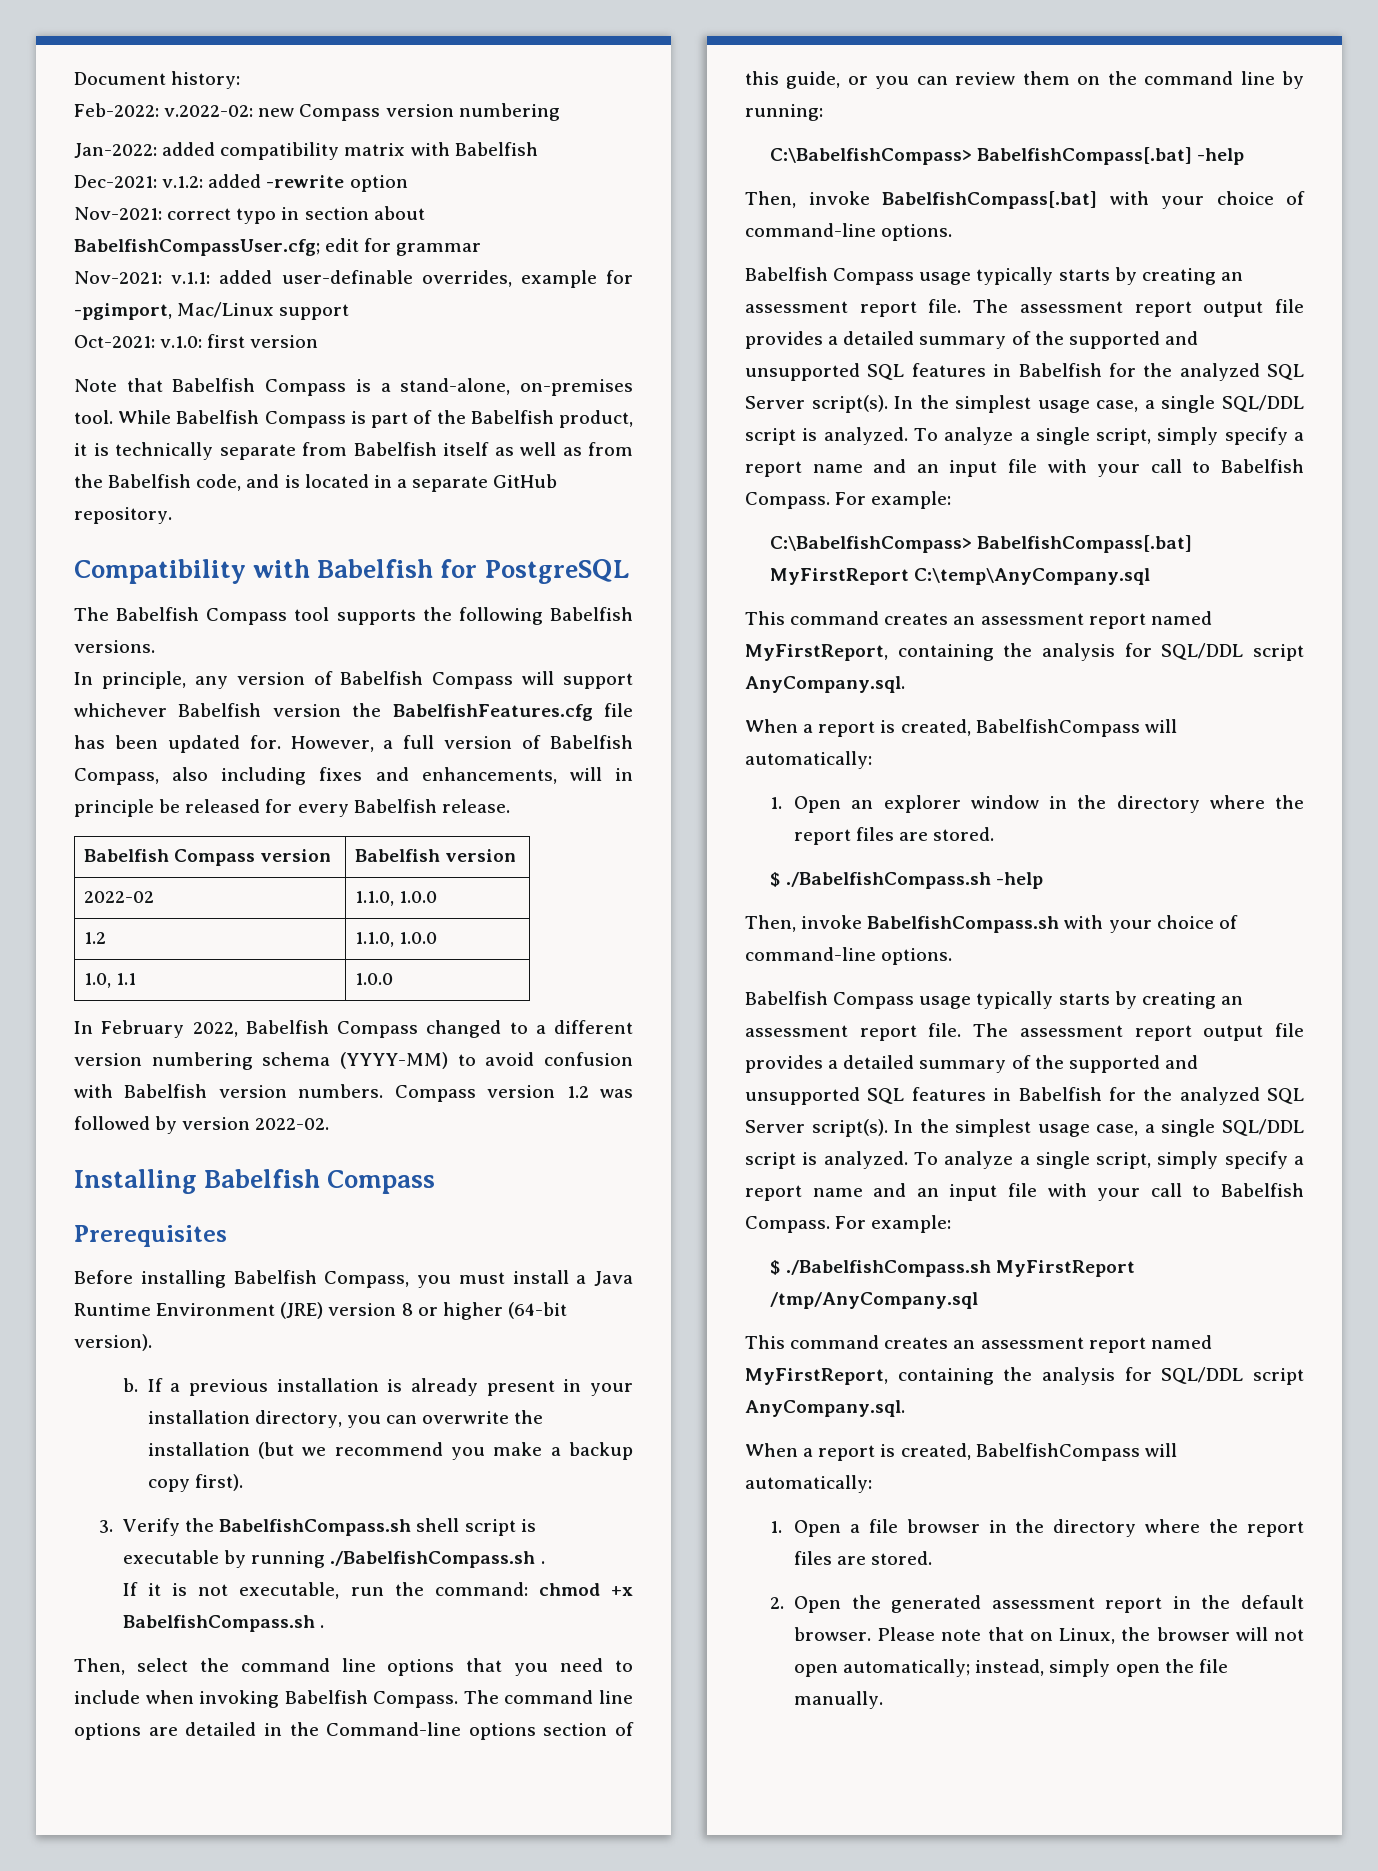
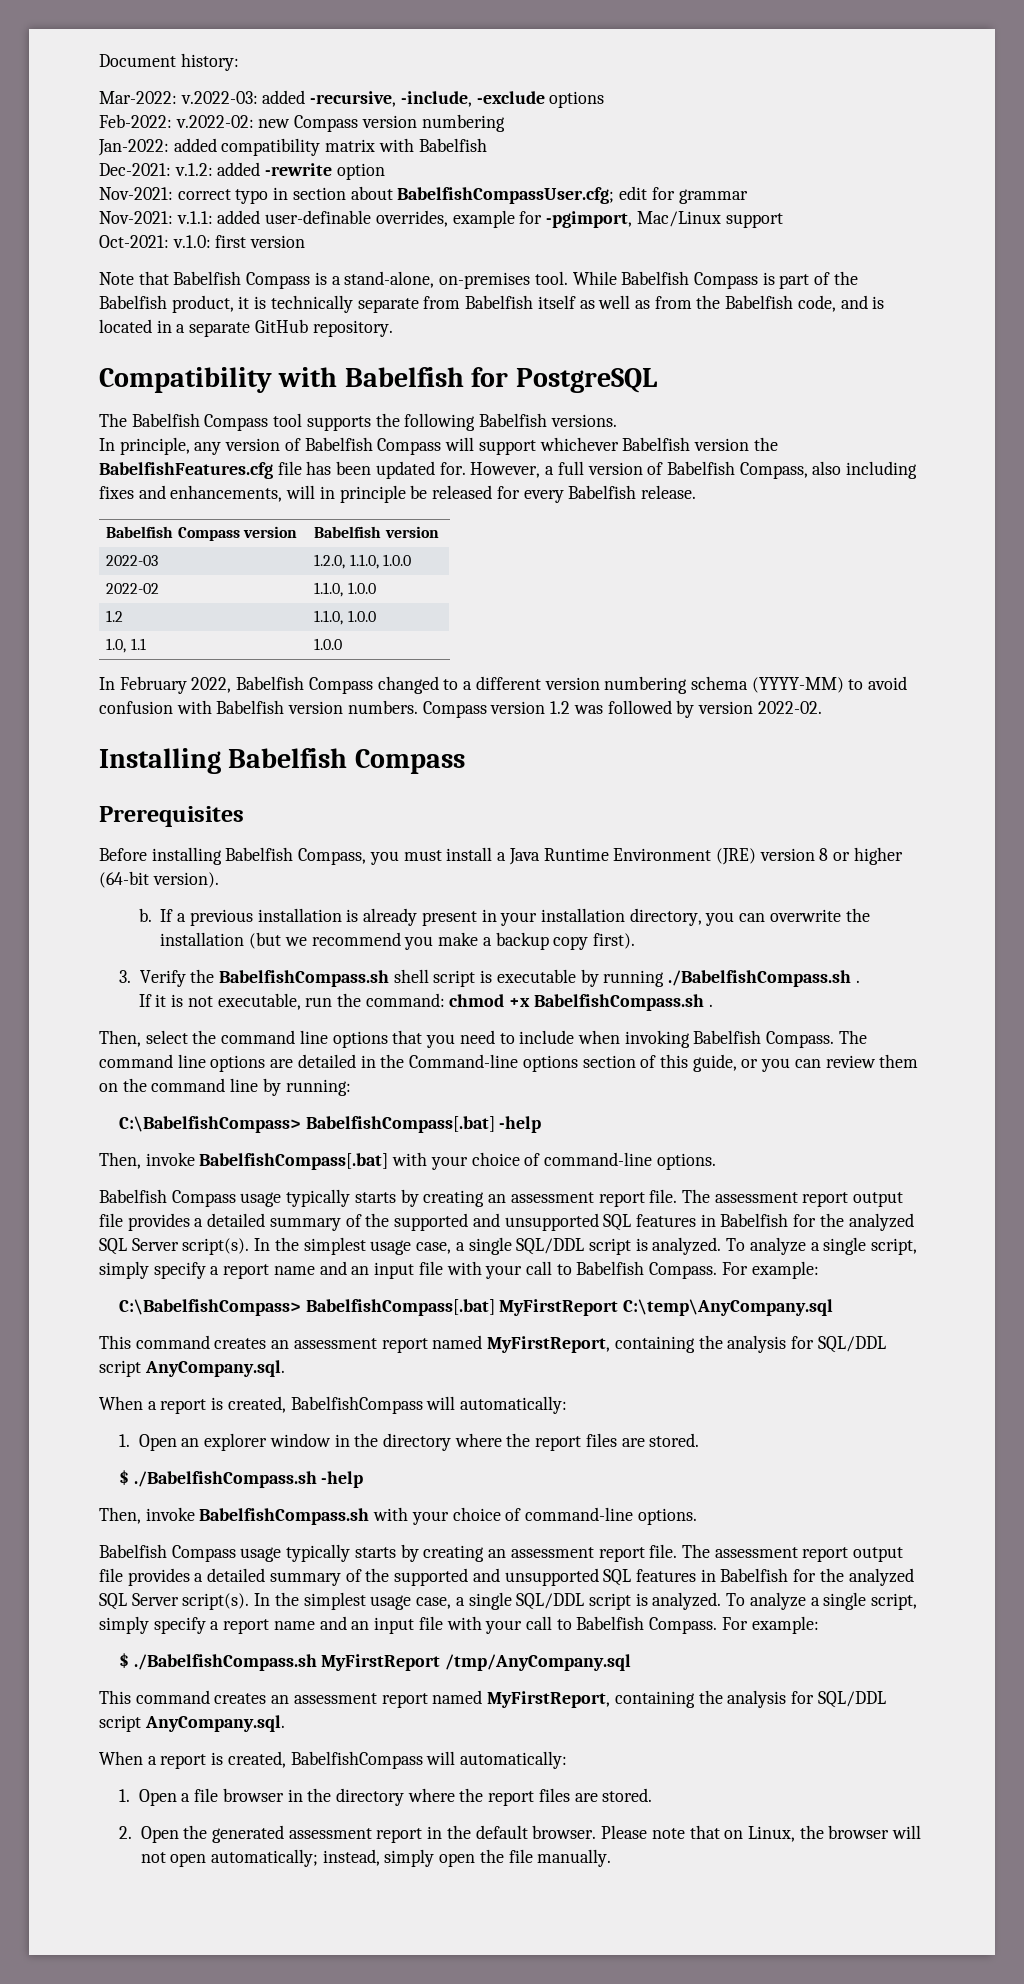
+ Mar-2022: v.2022-03: added -recursive, -include, -exclude options
+ 2022-03 | 1.2.0, 1.1.0, 1.0.0

